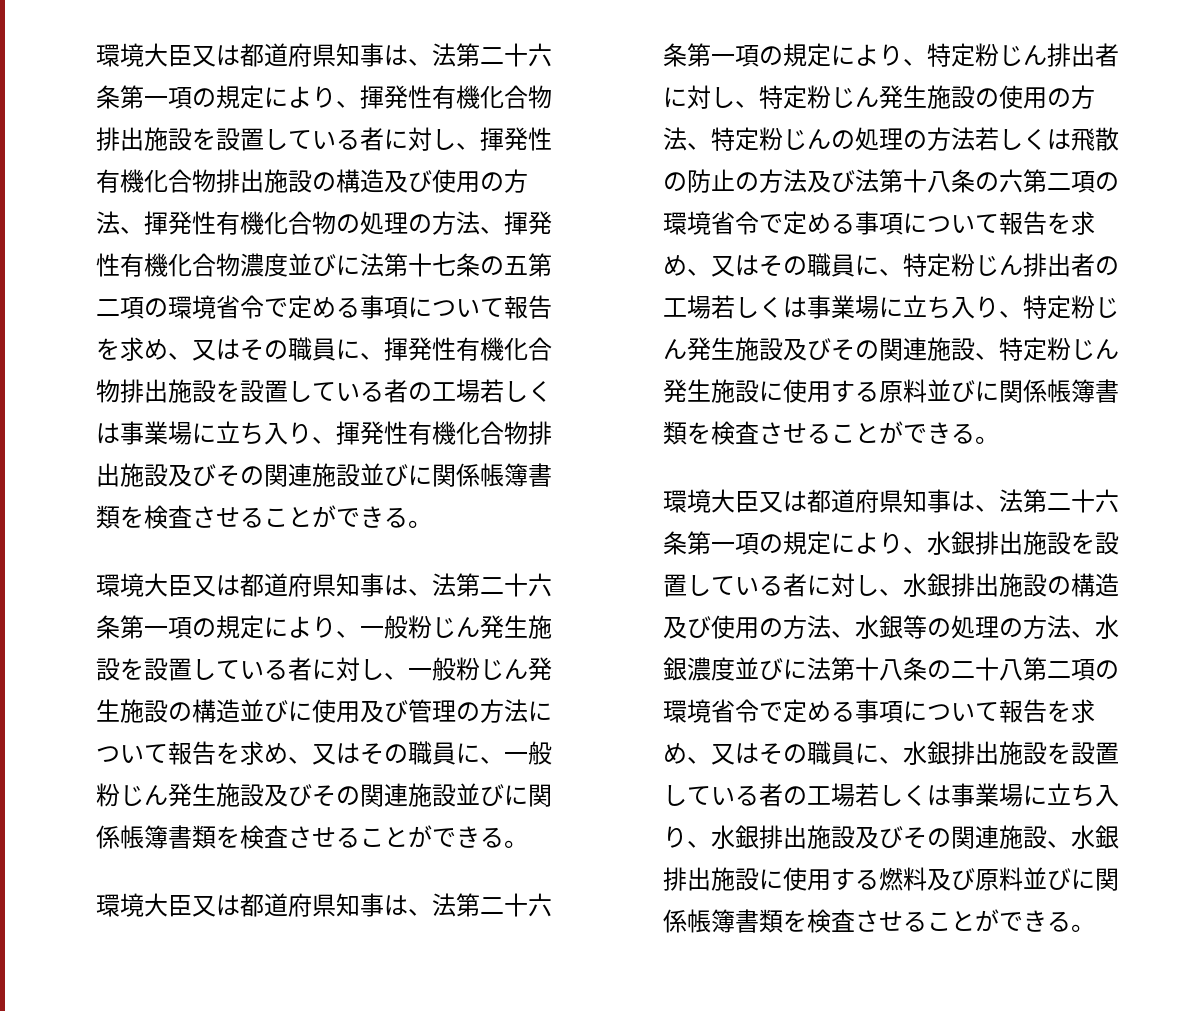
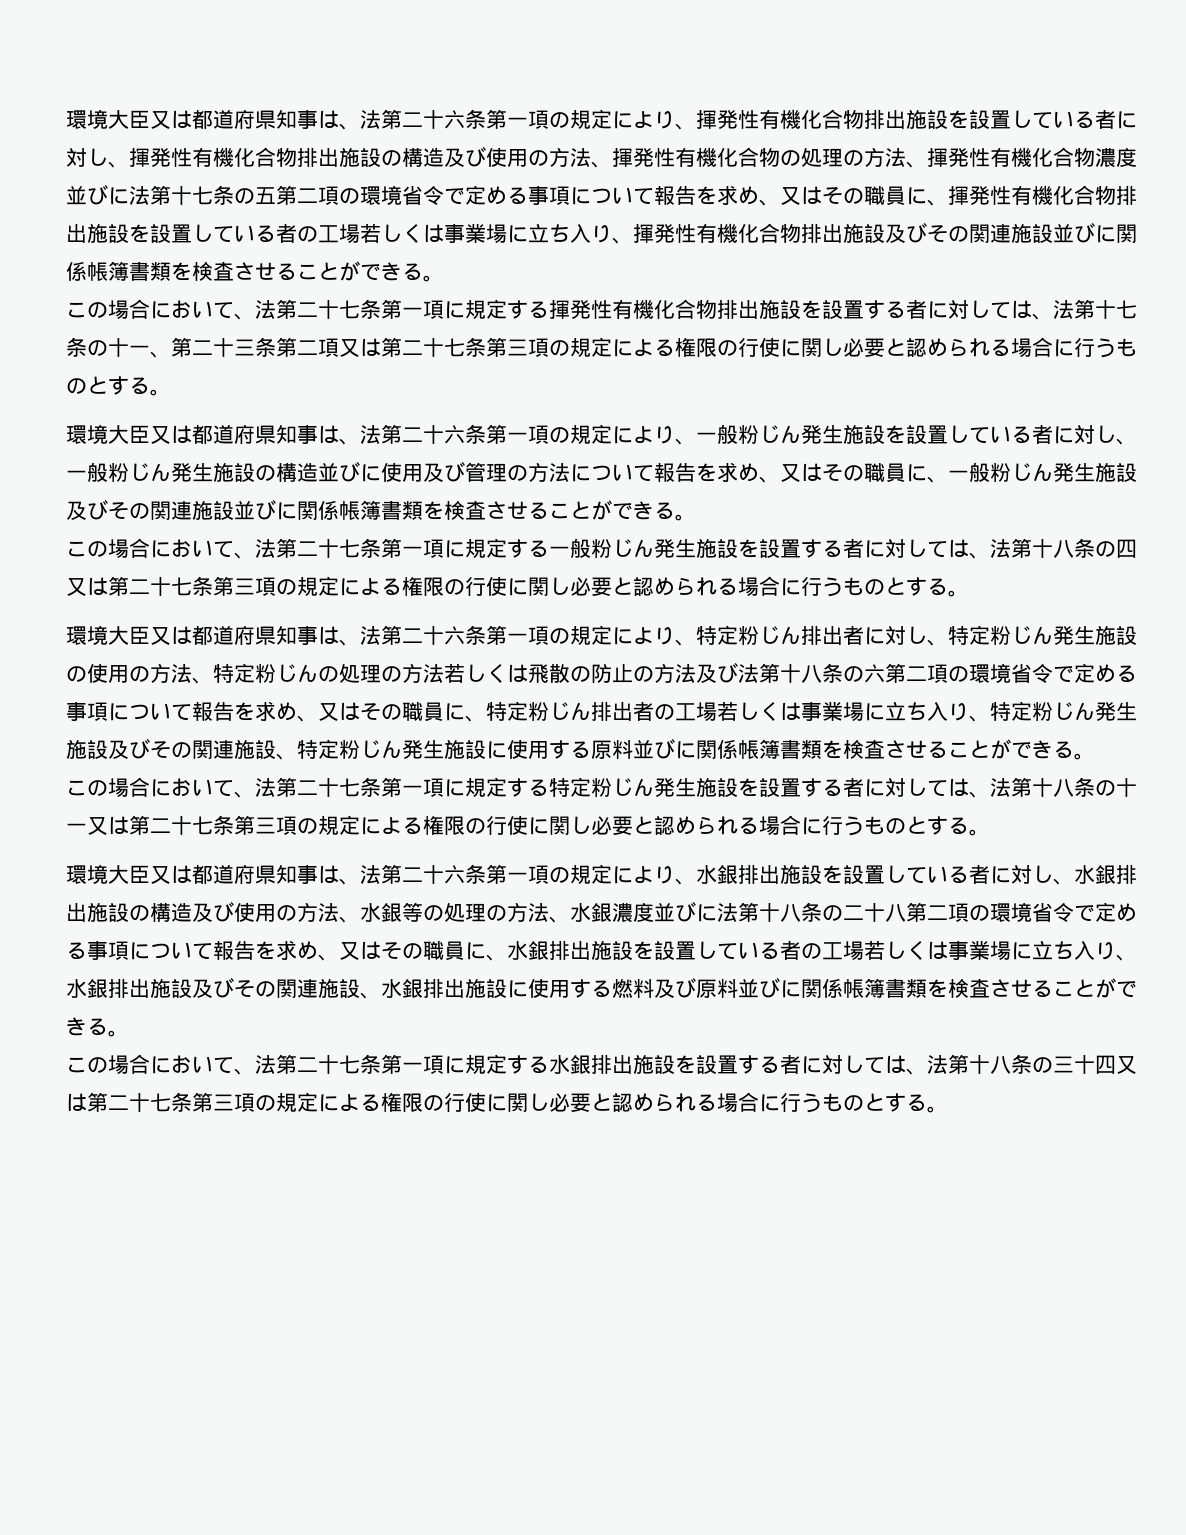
+ この場合において、法第二十七条第一項に規定する揮発性有機化合物排出施設を設置する者に対しては、法第十七条の十一、第二十三条第二項又は第二十七条第三項の規定による権限の行使に関し必要と認められる場合に行うものとする。
+ この場合において、法第二十七条第一項に規定する一般粉じん発生施設を設置する者に対しては、法第十八条の四又は第二十七条第三項の規定による権限の行使に関し必要と認められる場合に行うものとする。
+ この場合において、法第二十七条第一項に規定する特定粉じん発生施設を設置する者に対しては、法第十八条の十一又は第二十七条第三項の規定による権限の行使に関し必要と認められる場合に行うものとする。
+ この場合において、法第二十七条第一項に規定する水銀排出施設を設置する者に対しては、法第十八条の三十四又は第二十七条第三項の規定による権限の行使に関し必要と認められる場合に行うものとする。

